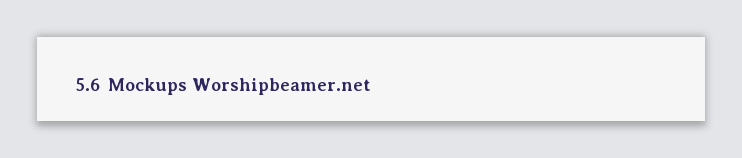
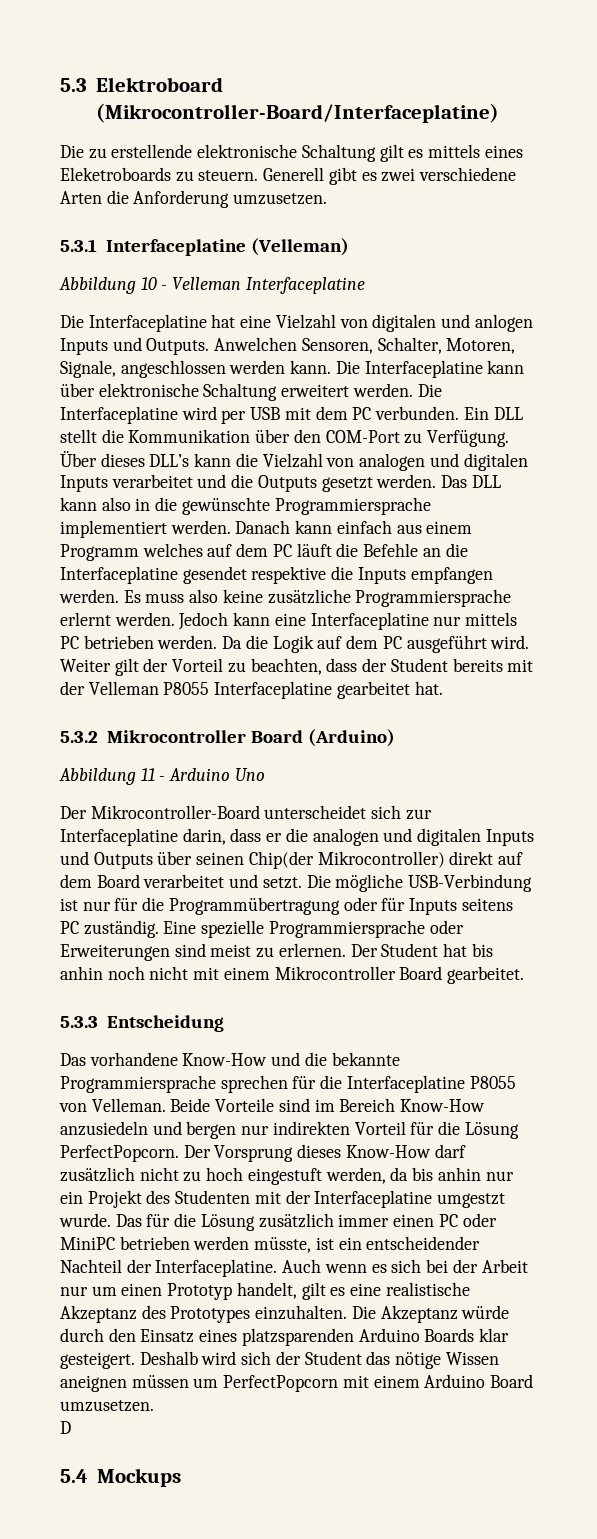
- 5.6 Mockups Worshipbeamer.net
+ 5.3 Elektroboard (Mikrocontroller-Board/Interfaceplatine)
+ Die zu erstellende elektronische Schaltung gilt es mittels eines Eleketroboards zu steuern. Generell gibt es zwei verschiedene Arten die Anforderung umzusetzen.
+ 5.3.1 Interfaceplatine (Velleman)
+ Abbildung 10 - Velleman Interfaceplatine
+ Die Interfaceplatine hat eine Vielzahl von digitalen und anlogen Inputs und Outputs. Anwelchen Sensoren, Schalter, Motoren, Signale, angeschlossen werden kann. Die Interfaceplatine kann über elektronische Schaltung erweitert werden. Die Interfaceplatine wird per USB mit dem PC verbunden. Ein DLL stellt die Kommunikation über den COM-Port zu Verfügung. Über dieses DLL’s kann die Vielzahl von analogen und digitalen Inputs verarbeitet und die Outputs gesetzt werden. Das DLL kann also in die gewünschte Programmiersprache implementiert werden. Danach kann einfach aus einem Programm welches auf dem PC läuft die Befehle an die Interfaceplatine gesendet respektive die Inputs empfangen werden. Es muss also keine zusätzliche Programmiersprache erlernt werden. Jedoch kann eine Interfaceplatine nur mittels PC betrieben werden. Da die Logik auf dem PC ausgeführt wird. Weiter gilt der Vorteil zu beachten, dass der Student bereits mit der Velleman P8055 Interfaceplatine gearbeitet hat.
+ 5.3.2 Mikrocontroller Board (Arduino)
+ Abbildung 11 - Arduino Uno
+ Der Mikrocontroller-Board unterscheidet sich zur Interfaceplatine darin, dass er die analogen und digitalen Inputs und Outputs über seinen Chip(der Mikrocontroller) direkt auf dem Board verarbeitet und setzt. Die mögliche USB-Verbindung ist nur für die Programmübertragung oder für Inputs seitens PC zuständig. Eine spezielle Programmiersprache oder Erweiterungen sind meist zu erlernen. Der Student hat bis anhin noch nicht mit einem Mikrocontroller Board gearbeitet.
+ 5.3.3 Entscheidung
+ Das vorhandene Know-How und die bekannte Programmiersprache sprechen für die Interfaceplatine P8055 von Velleman. Beide Vorteile sind im Bereich Know-How anzusiedeln und bergen nur indirekten Vorteil für die Lösung PerfectPopcorn. Der Vorsprung dieses Know-How darf zusätzlich nicht zu hoch eingestuft werden, da bis anhin nur ein Projekt des Studenten mit der Interfaceplatine umgestzt wurde. Das für die Lösung zusätzlich immer einen PC oder MiniPC betrieben werden müsste, ist ein entscheidender Nachteil der Interfaceplatine. Auch wenn es sich bei der Arbeit nur um einen Prototyp handelt, gilt es eine realistische Akzeptanz des Prototypes einzuhalten. Die Akzeptanz würde durch den Einsatz eines platzsparenden Arduino Boards klar gesteigert. Deshalb wird sich der Student das nötige Wissen aneignen müssen um PerfectPopcorn mit einem Arduino Board umzusetzen.
+ D
+ 5.4 Mockups

